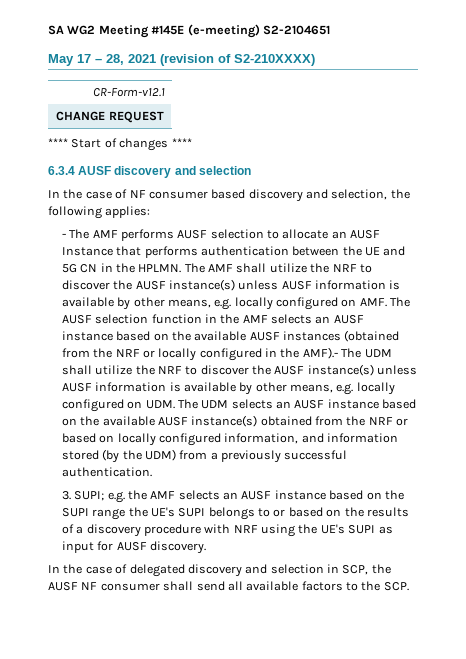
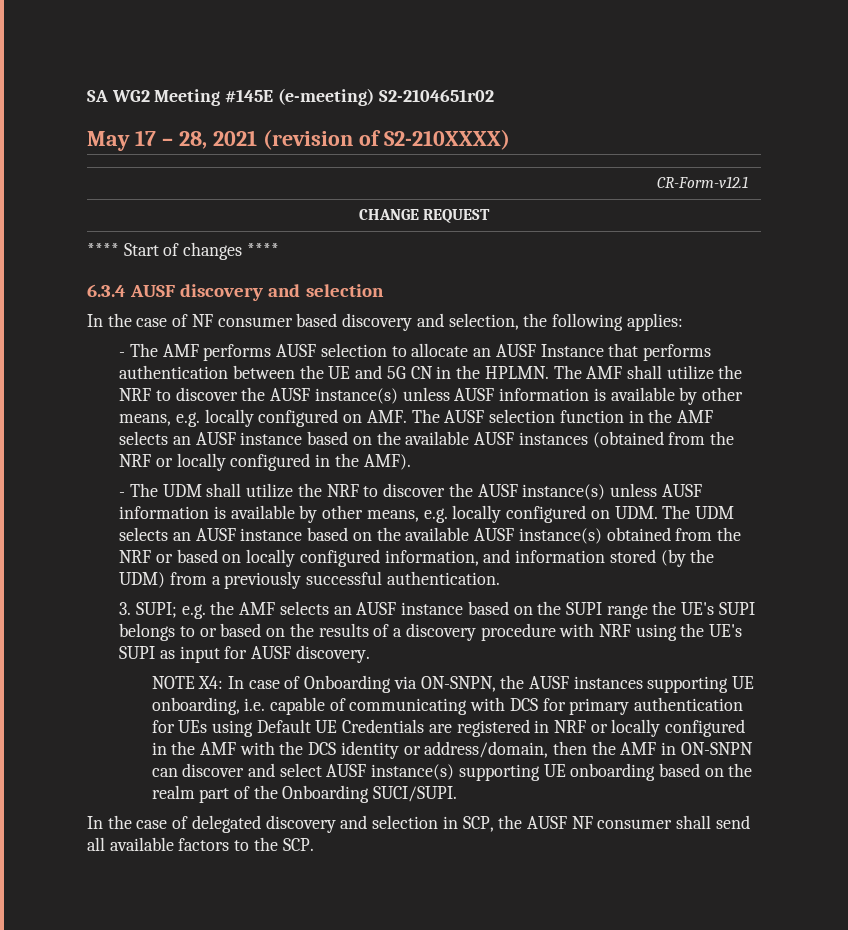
- SA WG2 Meeting #145E (e-meeting) S2-2104651
+ SA WG2 Meeting #145E (e-meeting) S2-2104651r02
- The AMF shall utilize the NRF to discover the AUSF instance(s) unless AUSF information is available by other means, e.g. locally configured on AMF. The AUSF selection function in the AMF selects an AUSF instance based on the available AUSF instances (obtained from the NRF or locally configured in the AMF).- The UDM shall utilize the NRF to discover the AUSF instance(s) unless AUSF information is available by other means, e.g. locally configured on UDM. The UDM selects an AUSF instance based on the available AUSF instance(s) obtained from the NRF or based on locally configured information, and information stored (by the UDM) from a previously successful authentication.
+ The AMF shall utilize the NRF to discover the AUSF instance(s) unless AUSF information is available by other means, e.g. locally configured on AMF. The AUSF selection function in the AMF selects an AUSF instance based on the available AUSF instances (obtained from the NRF or locally configured in the AMF).
+ - The UDM shall utilize the NRF to discover the AUSF instance(s) unless AUSF information is available by other means, e.g. locally configured on UDM. The UDM selects an AUSF instance based on the available AUSF instance(s) obtained from the NRF or based on locally configured information, and information stored (by the UDM) from a previously successful authentication.
+ NOTE X4: In case of Onboarding via ON-SNPN, the AUSF instances supporting UE onboarding, i.e. capable of communicating with DCS for primary authentication for UEs using Default UE Credentials are registered in NRF or locally configured in the AMF with the DCS identity or address/domain, then the AMF in ON-SNPN can discover and select AUSF instance(s) supporting UE onboarding based on the realm part of the Onboarding SUCI/SUPI.

